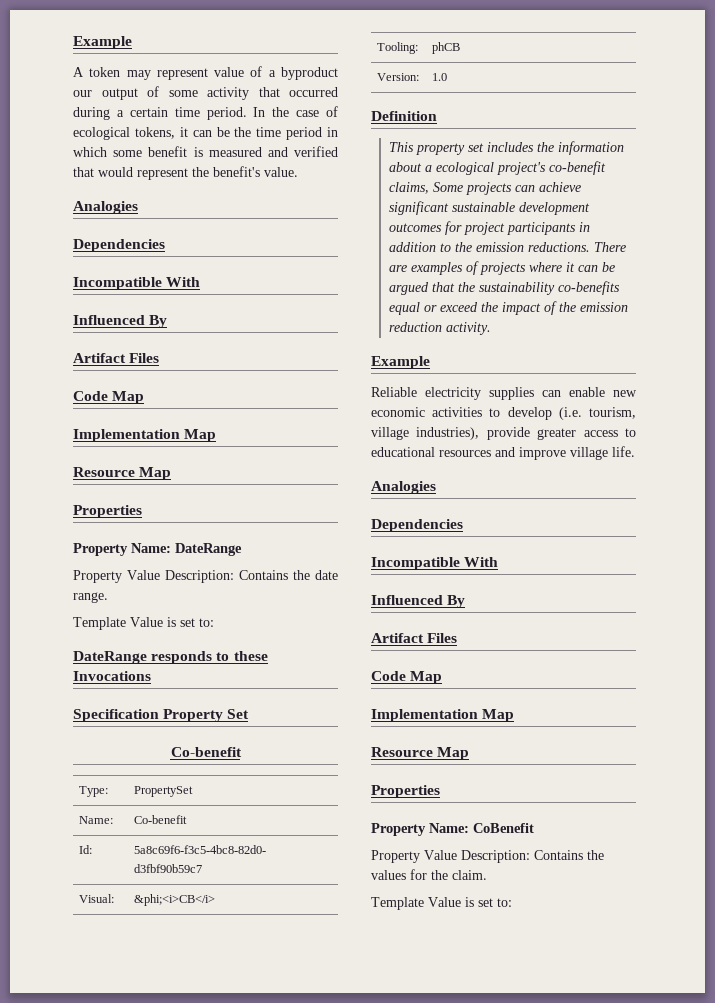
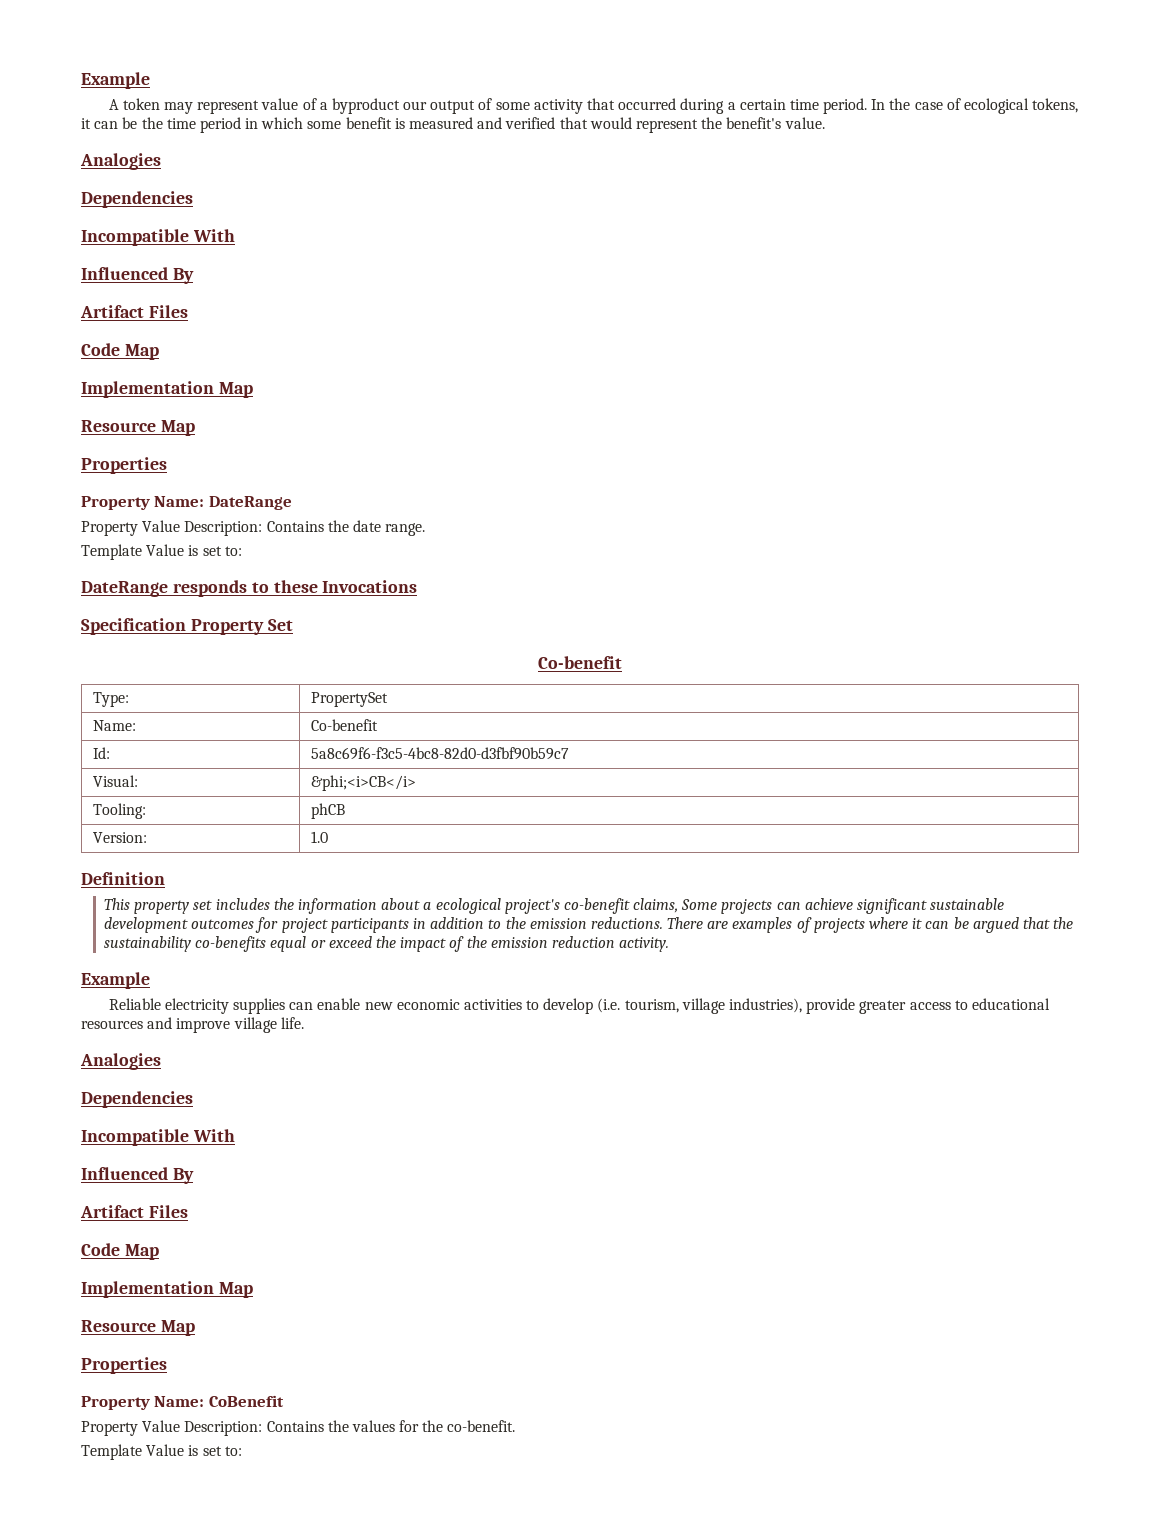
- Property Value Description: Contains the values for the claim.
+ Property Value Description: Contains the values for the co-benefit.

